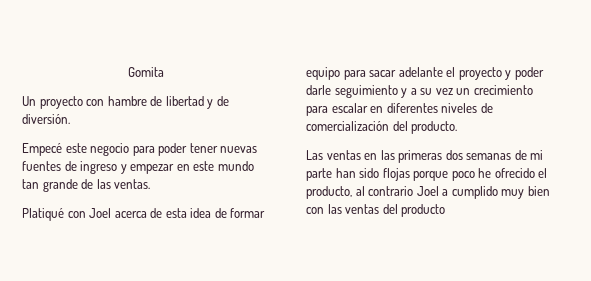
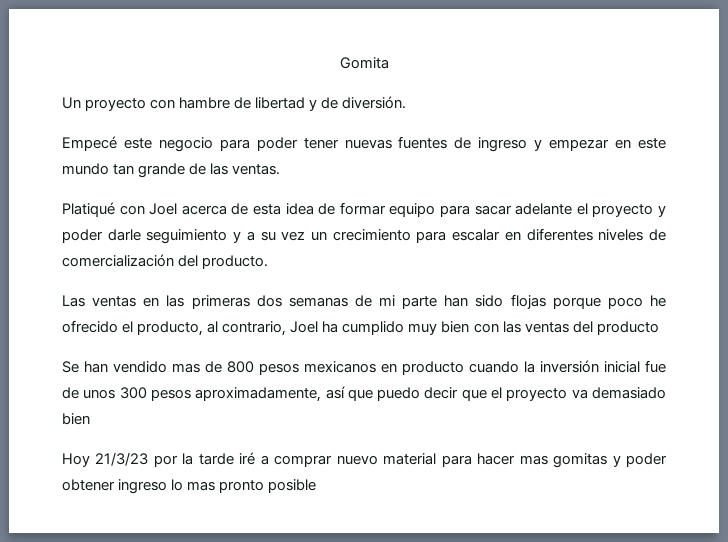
- Las ventas en las primeras dos semanas de mi parte han sido flojas porque poco he ofrecido el producto, al contrario Joel a cumplido muy bien con las ventas del producto
+ Las ventas en las primeras dos semanas de mi parte han sido flojas porque poco he ofrecido el producto, al contrario, Joel ha cumplido muy bien con las ventas del producto
+ Se han vendido mas de 800 pesos mexicanos en producto cuando la inversión inicial fue de unos 300 pesos aproximadamente, así que puedo decir que el proyecto va demasiado bien
+ Hoy 21/3/23 por la tarde iré a comprar nuevo material para hacer mas gomitas y poder obtener ingreso lo mas pronto posible

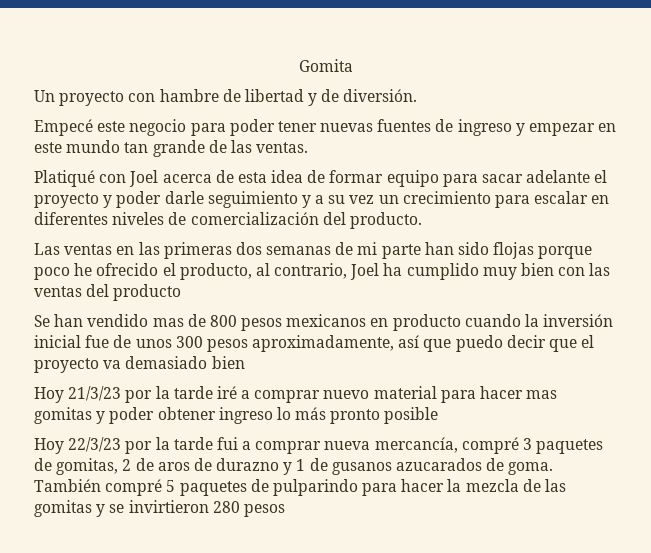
- Hoy 21/3/23 por la tarde iré a comprar nuevo material para hacer mas gomitas y poder obtener ingreso lo mas pronto posible
+ Hoy 21/3/23 por la tarde iré a comprar nuevo material para hacer mas gomitas y poder obtener ingreso lo más pronto posible
+ Hoy 22/3/23 por la tarde fui a comprar nueva mercancía, compré 3 paquetes de gomitas, 2 de aros de durazno y 1 de gusanos azucarados de goma. También compré 5 paquetes de pulparindo para hacer la mezcla de las gomitas y se invirtieron 280 pesos

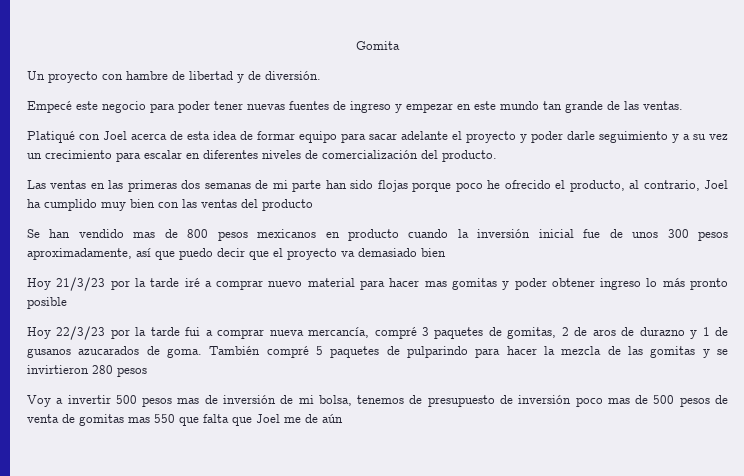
+ Voy a invertir 500 pesos mas de inversión de mi bolsa, tenemos de presupuesto de inversión poco mas de 500 pesos de venta de gomitas mas 550 que falta que Joel me de aún

